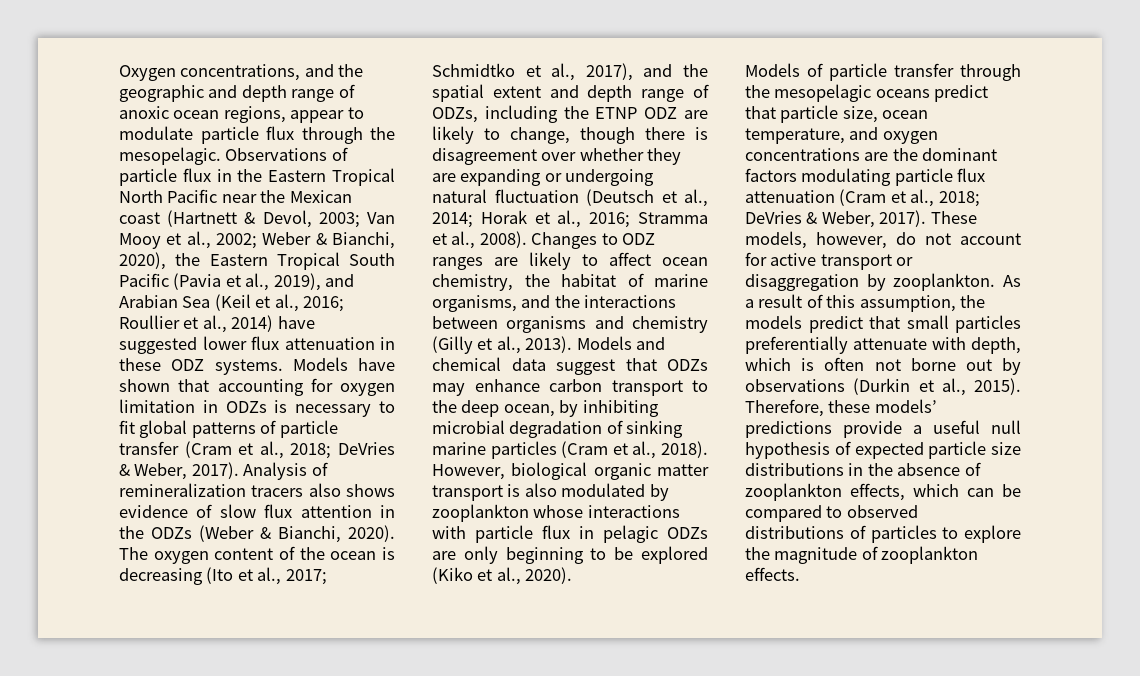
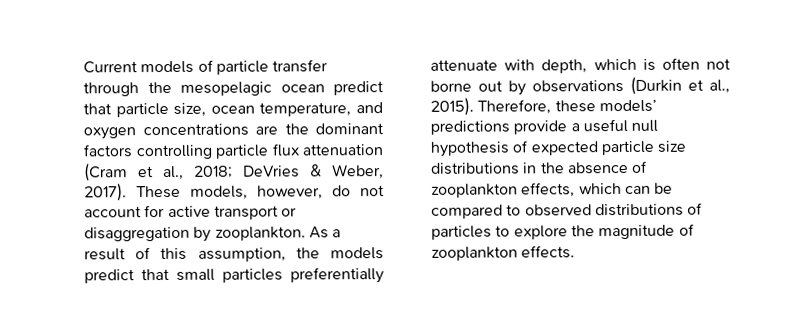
- Oxygen concentrations, and the geographic and depth range of anoxic ocean regions, appear to modulate particle flux through the mesopelagic. Observations of particle flux in the Eastern Tropical North Pacific near the Mexican coast (Hartnett & Devol, 2003; Van Mooy et al., 2002; Weber & Bianchi, 2020), the Eastern Tropical South Pacific (Pavia et al., 2019), and Arabian Sea (Keil et al., 2016; Roullier et al., 2014) have suggested lower flux attenuation in these ODZ systems. Models have shown that accounting for oxygen limitation in ODZs is necessary to fit global patterns of particle transfer (Cram et al., 2018; DeVries & Weber, 2017). Analysis of remineralization tracers also shows evidence of slow flux attention in the ODZs (Weber & Bianchi, 2020). The oxygen content of the ocean is decreasing (Ito et al., 2017; Schmidtko et al., 2017), and the spatial extent and depth range of ODZs, including the ETNP ODZ are likely to change, though there is disagreement over whether they are expanding or undergoing natural fluctuation (Deutsch et al., 2014; Horak et al., 2016; Stramma et al., 2008). Changes to ODZ ranges are likely to affect ocean chemistry, the habitat of marine organisms, and the interactions between organisms and chemistry (Gilly et al., 2013). Models and chemical data suggest that ODZs may enhance carbon transport to the deep ocean, by inhibiting microbial degradation of sinking marine particles (Cram et al., 2018). However, biological organic matter transport is also modulated by zooplankton whose interactions with particle flux in pelagic ODZs are only beginning to be explored (Kiko et al., 2020).
- Models of particle transfer through the mesopelagic oceans predict that particle size, ocean temperature, and oxygen concentrations are the dominant factors modulating particle flux attenuation (Cram et al., 2018; DeVries & Weber, 2017).
+ Current models of particle transfer through the mesopelagic ocean predict that particle size, ocean temperature, and oxygen concentrations are the dominant factors controlling particle flux attenuation (Cram et al., 2018; DeVries & Weber, 2017).

